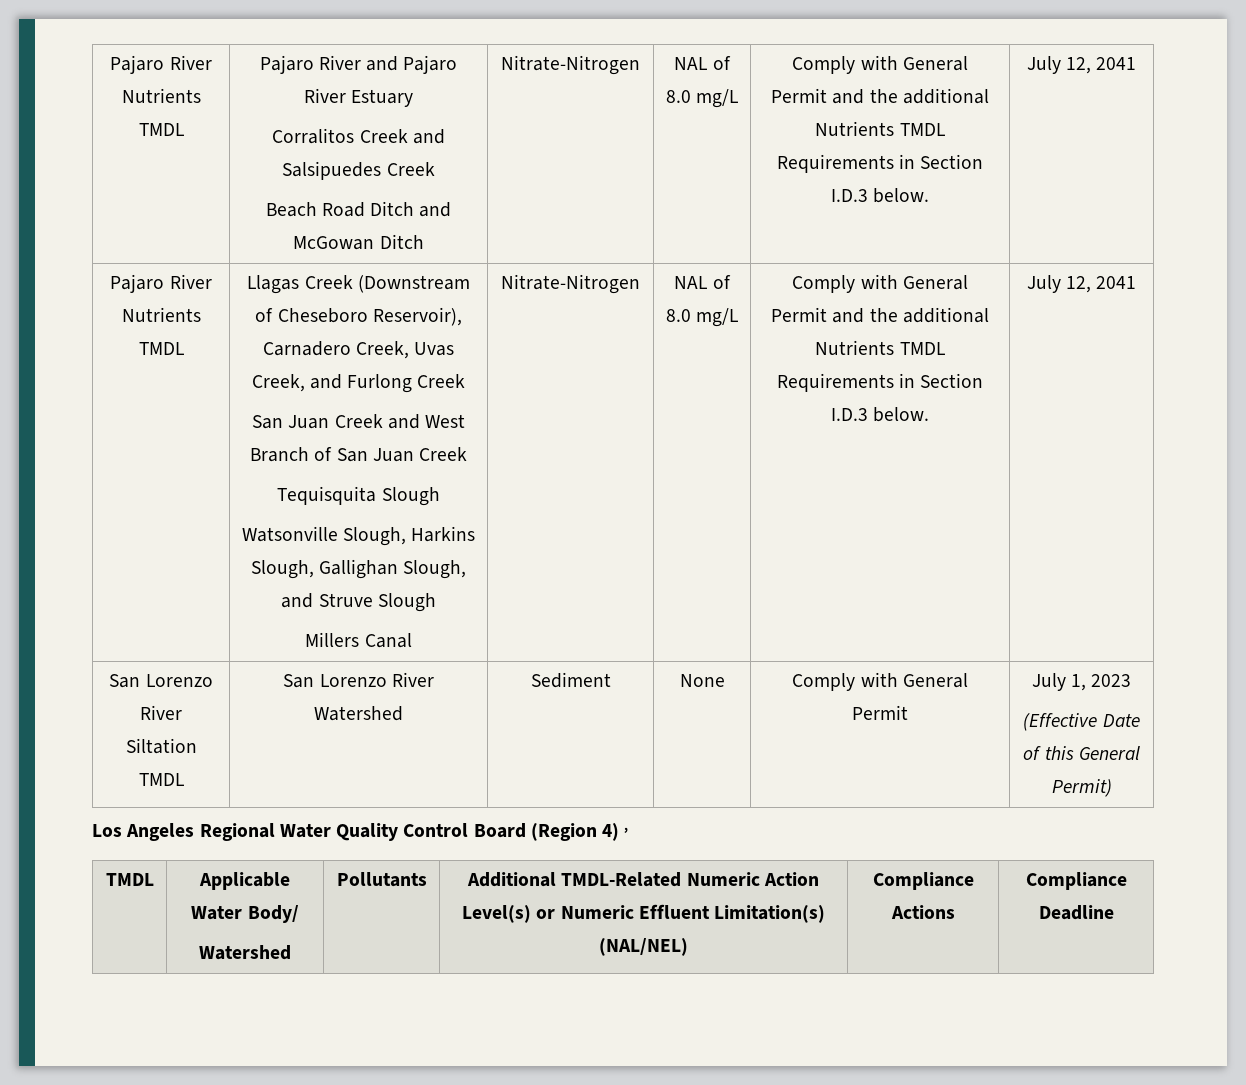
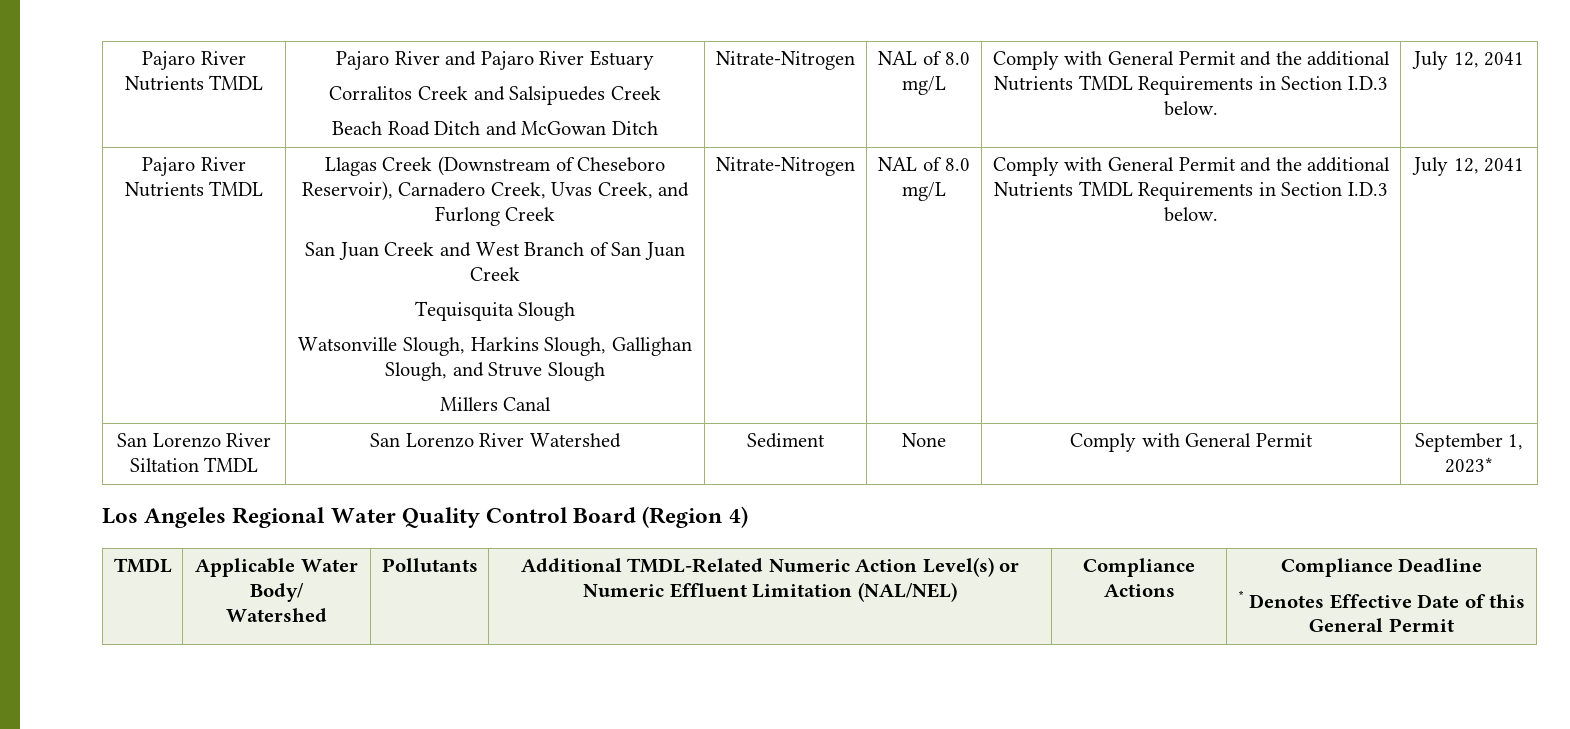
- San Lorenzo River Siltation TMDL | San Lorenzo River Watershed | Sediment | None | Comply with General Permit | July 1, 2023
- (Effective Date of this General Permit)
+ San Lorenzo River Siltation TMDL | San Lorenzo River Watershed | Sediment | None | Comply with General Permit | September 1, 2023*
- Los Angeles Regional Water Quality Control Board (Region 4) ,
+ Los Angeles Regional Water Quality Control Board (Region 4)
  TMDL | Applicable Water Body/
- Watershed | Pollutants | Additional TMDL-Related Numeric Action Level(s) or Numeric Effluent Limitation(s) (NAL/NEL) | Compliance Actions | Compliance Deadline
+ Watershed | Pollutants | Additional TMDL-Related Numeric Action Level(s) or Numeric Effluent Limitation (NAL/NEL) | Compliance Actions | Compliance Deadline
+ * Denotes Effective Date of this General Permit

